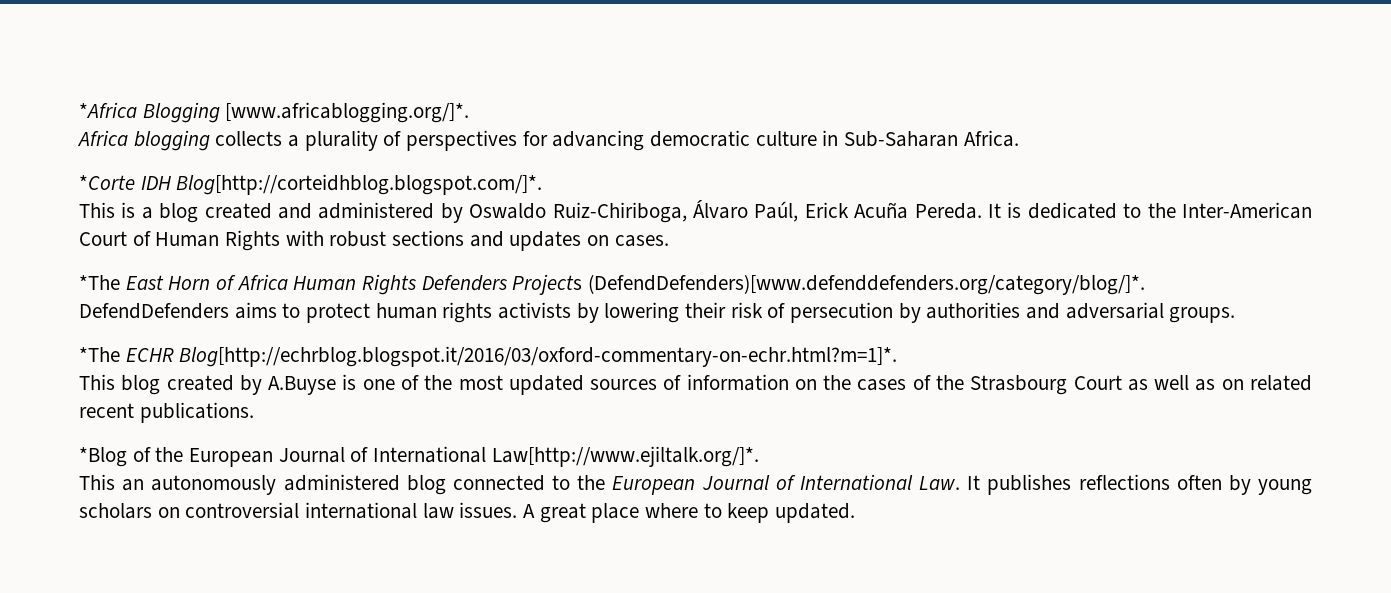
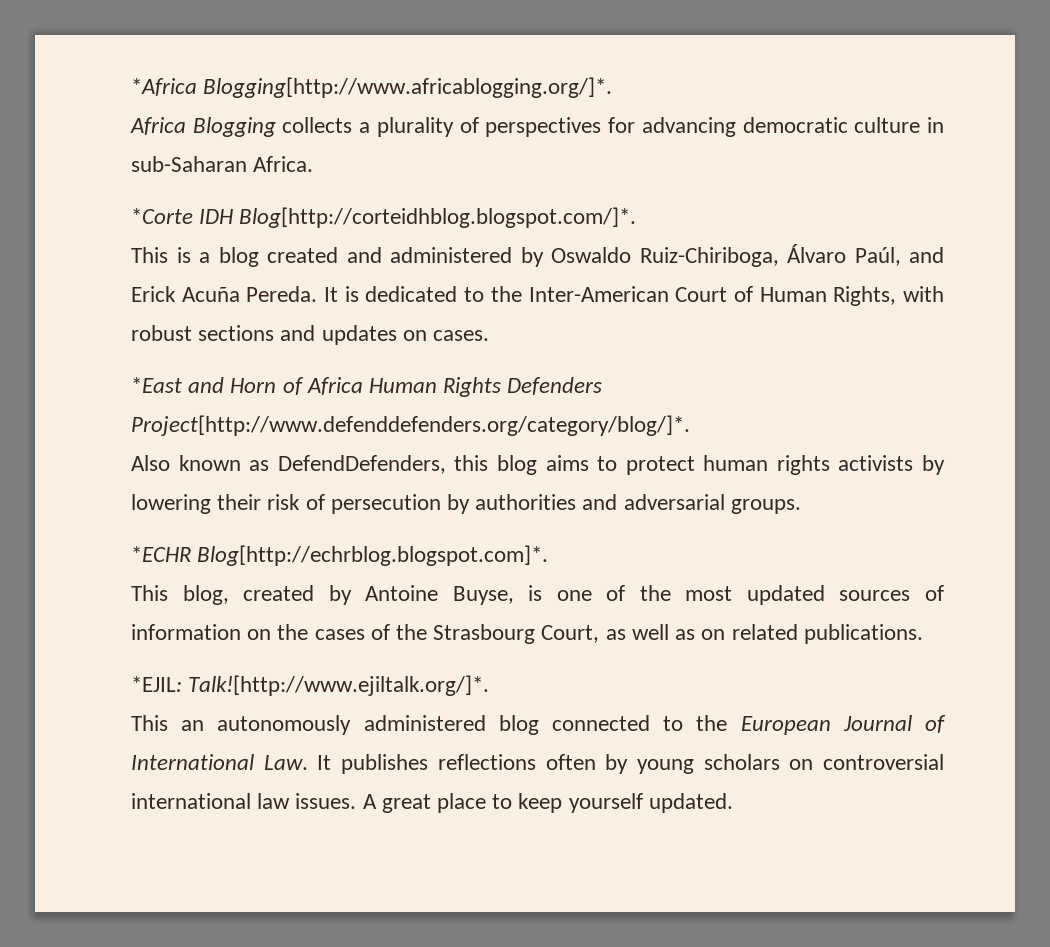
- *Africa Blogging [www.africablogging.org/]*.
- Africa blogging collects a plurality of perspectives for advancing democratic culture in Sub-Saharan Africa.
+ *Africa Blogging[http://www.africablogging.org/]*.
+ Africa Blogging collects a plurality of perspectives for advancing democratic culture in sub-Saharan Africa.
- This is a blog created and administered by Oswaldo Ruiz-Chiriboga, Álvaro Paúl, Erick Acuña Pereda.
+ This is a blog created and administered by Oswaldo Ruiz-Chiriboga, Álvaro Paúl, and Erick Acuña Pereda.
- It is dedicated to the Inter-American Court of Human Rights with robust sections and updates on cases.
+ It is dedicated to the Inter-American Court of Human Rights, with robust sections and updates on cases.
- *The East Horn of Africa Human Rights Defenders Projects (DefendDefenders)[www.defenddefenders.org/category/blog/]*.
- DefendDefenders aims to protect human rights activists by lowering their risk of persecution by authorities and adversarial groups.
+ *East and Horn of Africa Human Rights Defenders Project[http://www.defenddefenders.org/category/blog/]*.
+ Also known as DefendDefenders, this blog aims to protect human rights activists by lowering their risk of persecution by authorities and adversarial groups.
- *The ECHR Blog[http://echrblog.blogspot.it/2016/03/oxford-commentary-on-echr.html?m=1]*.
- This blog created by A.Buyse is one of the most updated sources of information on the cases of the Strasbourg Court as well as on related recent publications.
+ *ECHR Blog[http://echrblog.blogspot.com]*.
+ This blog, created by Antoine Buyse, is one of the most updated sources of information on the cases of the Strasbourg Court, as well as on related publications.
- *Blog of the European Journal of International Law[http://www.ejiltalk.org/]*.
+ *EJIL: Talk![http://www.ejiltalk.org/]*.
- A great place where to keep updated.
+ A great place to keep yourself updated.

